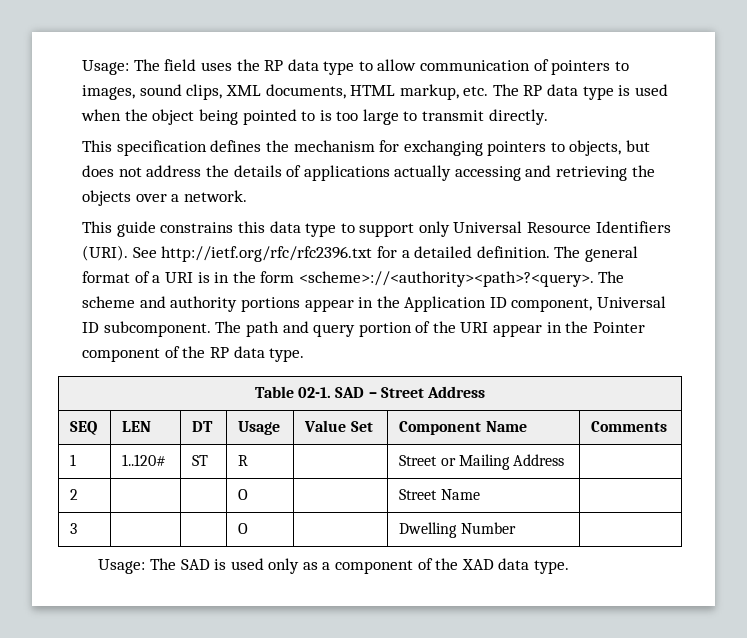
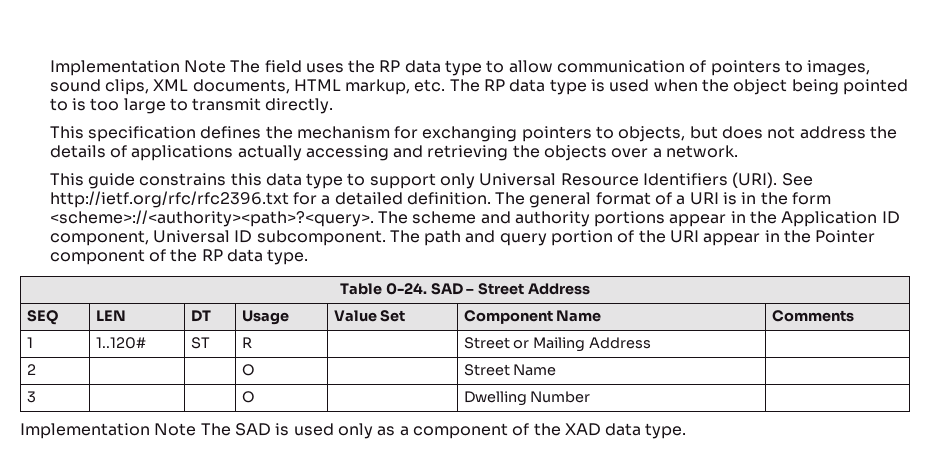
- Usage: The field uses the RP data type to allow communication of pointers to images, sound clips, XML documents, HTML markup, etc. The RP data type is used when the object being pointed to is too large to transmit directly.
+ Implementation Note The field uses the RP data type to allow communication of pointers to images, sound clips, XML documents, HTML markup, etc. The RP data type is used when the object being pointed to is too large to transmit directly.
- Table 02-1. SAD – Street Address
+ Table 0-24. SAD – Street Address
- Usage: The SAD is used only as a component of the XAD data type.
+ Implementation Note The SAD is used only as a component of the XAD data type.

